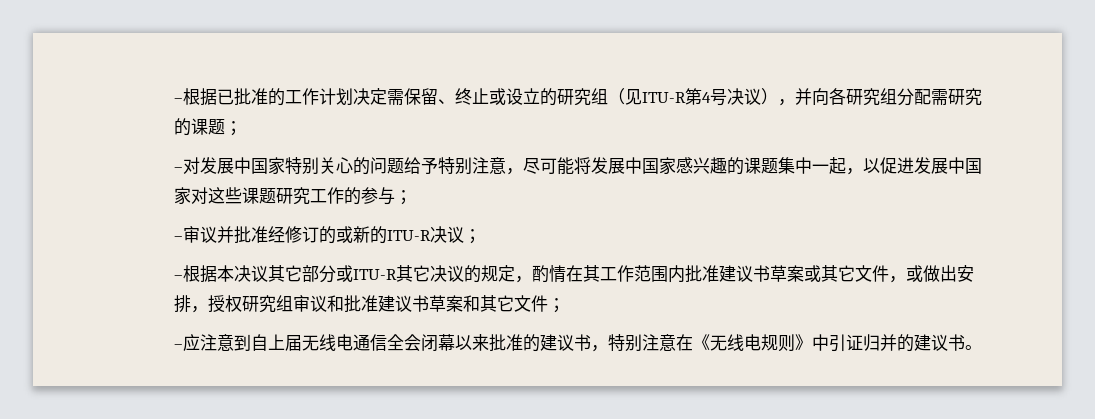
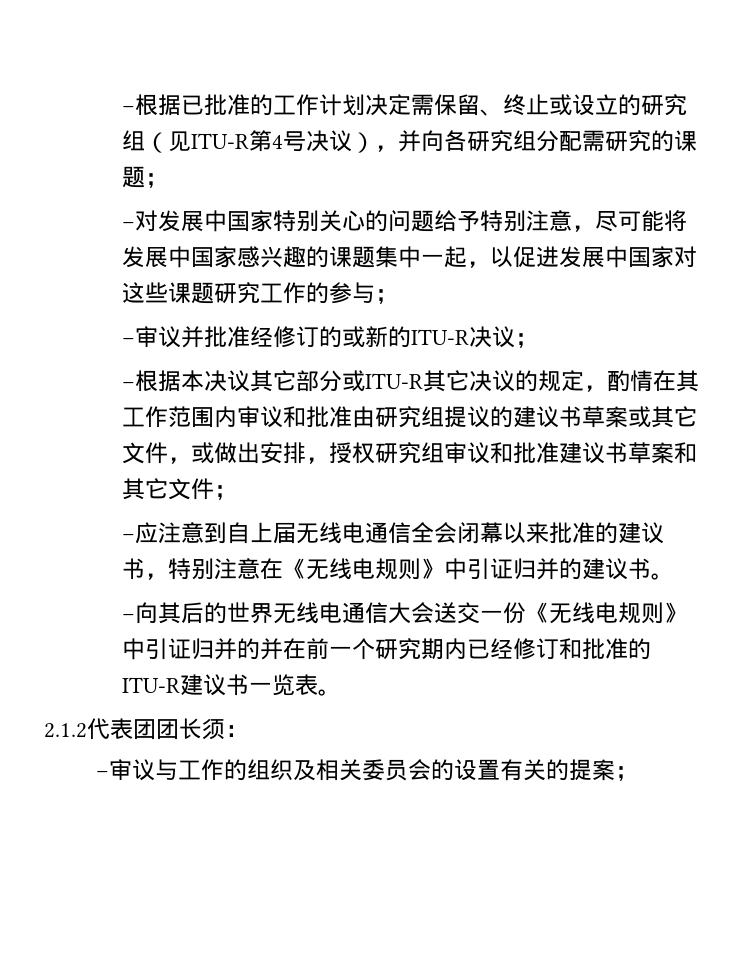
- –根据本决议其它部分或ITU-R其它决议的规定，酌情在其工作范围内批准建议书草案或其它文件，或做出安排，授权研究组审议和批准建议书草案和其它文件；
+ –根据本决议其它部分或ITU-R其它决议的规定，酌情在其工作范围内审议和批准由研究组提议的建议书草案或其它文件，或做出安排，授权研究组审议和批准建议书草案和其它文件；
+ –向其后的世界无线电通信大会送交一份《无线电规则》中引证归并的并在前一个研究期内已经修订和批准的ITU-R建议书一览表。
+ 2.1.2代表团团长须：
+ –审议与工作的组织及相关委员会的设置有关的提案；

